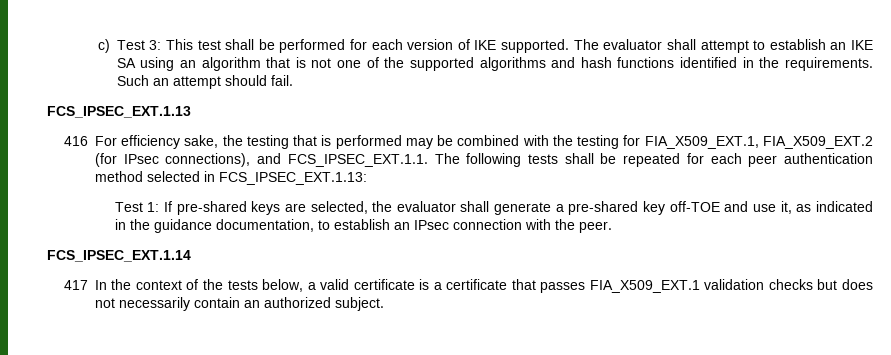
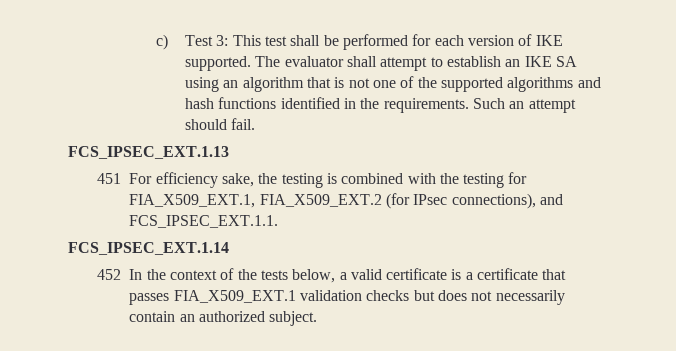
- 416 For efficiency sake, the testing that is performed may be combined with the testing for FIA_X509_EXT.1, FIA_X509_EXT.2 (for IPsec connections), and FCS_IPSEC_EXT.1.1. The following tests shall be repeated for each peer authentication method selected in FCS_IPSEC_EXT.1.13:
- Test 1: If pre-shared keys are selected, the evaluator shall generate a pre-shared key off-TOE and use it, as indicated in the guidance documentation, to establish an IPsec connection with the peer.
+ 451 For efficiency sake, the testing is combined with the testing for FIA_X509_EXT.1, FIA_X509_EXT.2 (for IPsec connections), and FCS_IPSEC_EXT.1.1.
- 417 In the context of the tests below, a valid certificate is a certificate that passes FIA_X509_EXT.1 validation checks but does not necessarily contain an authorized subject.
+ 452 In the context of the tests below, a valid certificate is a certificate that passes FIA_X509_EXT.1 validation checks but does not necessarily contain an authorized subject.

